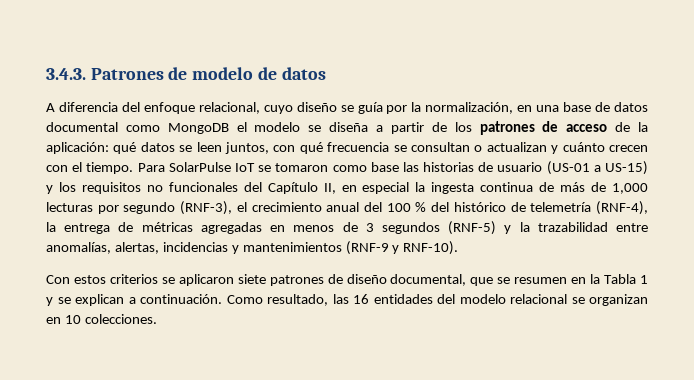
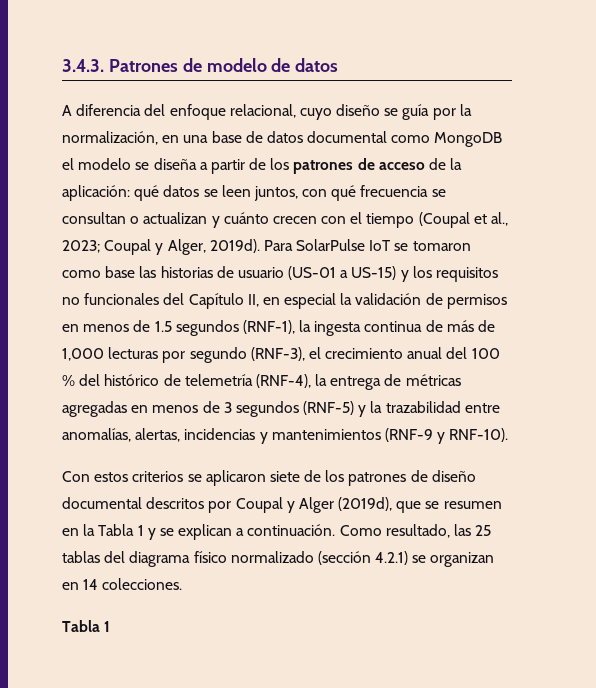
- A diferencia del enfoque relacional, cuyo diseño se guía por la normalización, en una base de datos documental como MongoDB el modelo se diseña a partir de los patrones de acceso de la aplicación: qué datos se leen juntos, con qué frecuencia se consultan o actualizan y cuánto crecen con el tiempo.
+ A diferencia del enfoque relacional, cuyo diseño se guía por la normalización, en una base de datos documental como MongoDB el modelo se diseña a partir de los patrones de acceso de la aplicación: qué datos se leen juntos, con qué frecuencia se consultan o actualizan y cuánto crecen con el tiempo (Coupal et al., 2023; Coupal y Alger, 2019d).
- Para SolarPulse IoT se tomaron como base las historias de usuario (US-01 a US-15) y los requisitos no funcionales del Capítulo II, en especial la ingesta continua de más de 1,000 lecturas por segundo (RNF-3), el crecimiento anual del 100 % del histórico de telemetría (RNF-4), la entrega de métricas agregadas en menos de 3 segundos (RNF-5) y la trazabilidad entre anomalías, alertas, incidencias y mantenimientos (RNF-9 y RNF-10).
+ Para SolarPulse IoT se tomaron como base las historias de usuario (US-01 a US-15) y los requisitos no funcionales del Capítulo II, en especial la validación de permisos en menos de 1.5 segundos (RNF-1), la ingesta continua de más de 1,000 lecturas por segundo (RNF-3), el crecimiento anual del 100 % del histórico de telemetría (RNF-4), la entrega de métricas agregadas en menos de 3 segundos (RNF-5) y la trazabilidad entre anomalías, alertas, incidencias y mantenimientos (RNF-9 y RNF-10).
- Con estos criterios se aplicaron siete patrones de diseño documental, que se resumen en la Tabla 1 y se explican a continuación.
+ Con estos criterios se aplicaron siete de los patrones de diseño documental descritos por Coupal y Alger (2019d), que se resumen en la Tabla 1 y se explican a continuación.
- Como resultado, las 16 entidades del modelo relacional se organizan en 10 colecciones.
+ Como resultado, las 25 tablas del diagrama físico normalizado (sección 4.2.1) se organizan en 14 colecciones.
+ Tabla 1

